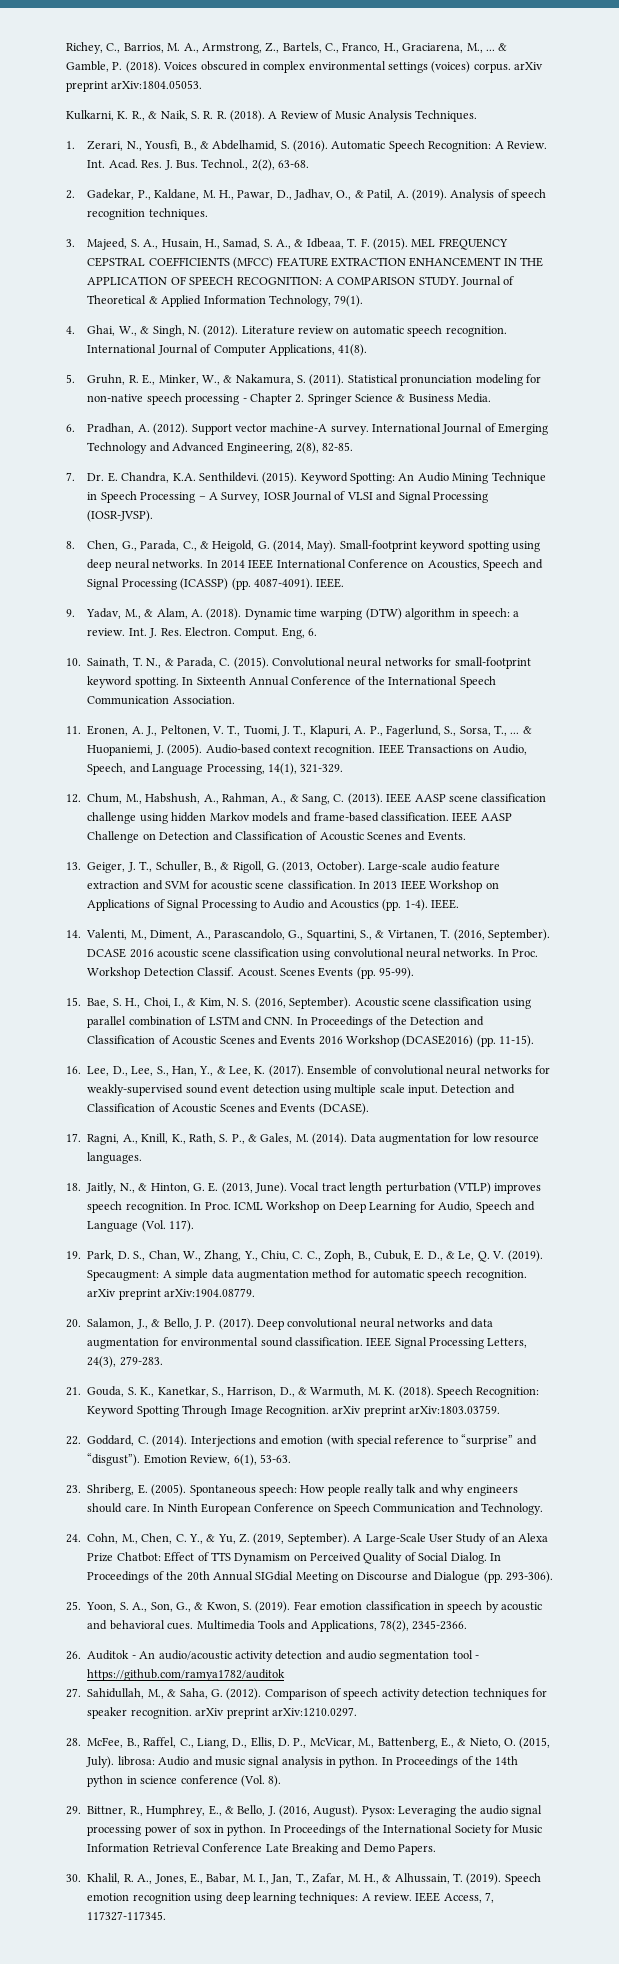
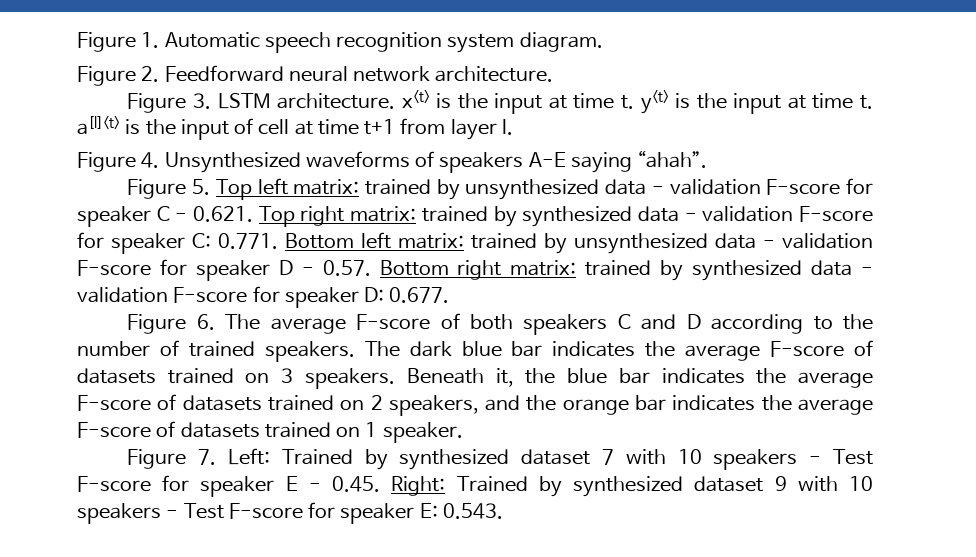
- Richey, C., Barrios, M. A., Armstrong, Z., Bartels, C., Franco, H., Graciarena, M., ... & Gamble, P. (2018). Voices obscured in complex environmental settings (voices) corpus. arXiv preprint arXiv:1804.05053.
- Kulkarni, K. R., & Naik, S. R. R. (2018). A Review of Music Analysis Techniques.
- 1. Zerari, N., Yousfi, B., & Abdelhamid, S. (2016). Automatic Speech Recognition: A Review. Int. Acad. Res. J. Bus. Technol., 2(2), 63-68.
- 2. Gadekar, P., Kaldane, M. H., Pawar, D., Jadhav, O., & Patil, A. (2019). Analysis of speech recognition techniques.
- 3. Majeed, S. A., Husain, H., Samad, S. A., & Idbeaa, T. F. (2015). MEL FREQUENCY CEPSTRAL COEFFICIENTS (MFCC) FEATURE EXTRACTION ENHANCEMENT IN THE APPLICATION OF SPEECH RECOGNITION: A COMPARISON STUDY. Journal of Theoretical & Applied Information Technology, 79(1).
- 4. Ghai, W., & Singh, N. (2012). Literature review on automatic speech recognition. International Journal of Computer Applications, 41(8).
- 5. Gruhn, R. E., Minker, W., & Nakamura, S. (2011). Statistical pronunciation modeling for non-native speech processing - Chapter 2. Springer Science & Business Media.
- 6. Pradhan, A. (2012). Support vector machine-A survey. International Journal of Emerging Technology and Advanced Engineering, 2(8), 82-85.
- 7. Dr. E. Chandra, K.A. Senthildevi. (2015). Keyword Spotting: An Audio Mining Technique in Speech Processing – A Survey, IOSR Journal of VLSI and Signal Processing (IOSR-JVSP).
- 8. Chen, G., Parada, C., & Heigold, G. (2014, May). Small-footprint keyword spotting using deep neural networks. In 2014 IEEE International Conference on Acoustics, Speech and Signal Processing (ICASSP) (pp. 4087-4091). IEEE.
- 9. Yadav, M., & Alam, A. (2018). Dynamic time warping (DTW) algorithm in speech: a review. Int. J. Res. Electron. Comput. Eng, 6.
- 10. Sainath, T. N., & Parada, C. (2015). Convolutional neural networks for small-footprint keyword spotting. In Sixteenth Annual Conference of the International Speech Communication Association.
- 11. Eronen, A. J., Peltonen, V. T., Tuomi, J. T., Klapuri, A. P., Fagerlund, S., Sorsa, T., ... & Huopaniemi, J. (2005). Audio-based context recognition. IEEE Transactions on Audio, Speech, and Language Processing, 14(1), 321-329.
- 12. Chum, M., Habshush, A., Rahman, A., & Sang, C. (2013). IEEE AASP scene classification challenge using hidden Markov models and frame-based classification. IEEE AASP Challenge on Detection and Classification of Acoustic Scenes and Events.
- 13. Geiger, J. T., Schuller, B., & Rigoll, G. (2013, October). Large-scale audio feature extraction and SVM for acoustic scene classification. In 2013 IEEE Workshop on Applications of Signal Processing to Audio and Acoustics (pp. 1-4). IEEE.
- 14. Valenti, M., Diment, A., Parascandolo, G., Squartini, S., & Virtanen, T. (2016, September). DCASE 2016 acoustic scene classification using convolutional neural networks. In Proc. Workshop Detection Classif. Acoust. Scenes Events (pp. 95-99).
- 15. Bae, S. H., Choi, I., & Kim, N. S. (2016, September). Acoustic scene classification using parallel combination of LSTM and CNN. In Proceedings of the Detection and Classification of Acoustic Scenes and Events 2016 Workshop (DCASE2016) (pp. 11-15).
- 16. Lee, D., Lee, S., Han, Y., & Lee, K. (2017). Ensemble of convolutional neural networks for weakly-supervised sound event detection using multiple scale input. Detection and Classification of Acoustic Scenes and Events (DCASE).
- 17. Ragni, A., Knill, K., Rath, S. P., & Gales, M. (2014). Data augmentation for low resource languages.
- 18. Jaitly, N., & Hinton, G. E. (2013, June). Vocal tract length perturbation (VTLP) improves speech recognition. In Proc. ICML Workshop on Deep Learning for Audio, Speech and Language (Vol. 117).
- 19. Park, D. S., Chan, W., Zhang, Y., Chiu, C. C., Zoph, B., Cubuk, E. D., & Le, Q. V. (2019). Specaugment: A simple data augmentation method for automatic speech recognition. arXiv preprint arXiv:1904.08779.
- 20. Salamon, J., & Bello, J. P. (2017). Deep convolutional neural networks and data augmentation for environmental sound classification. IEEE Signal Processing Letters, 24(3), 279-283.
- 21. Gouda, S. K., Kanetkar, S., Harrison, D., & Warmuth, M. K. (2018). Speech Recognition: Keyword Spotting Through Image Recognition. arXiv preprint arXiv:1803.03759.
- 22. Goddard, C. (2014). Interjections and emotion (with special reference to “surprise” and “disgust”). Emotion Review, 6(1), 53-63.
- 23. Shriberg, E. (2005). Spontaneous speech: How people really talk and why engineers should care. In Ninth European Conference on Speech Communication and Technology.
- 24. Cohn, M., Chen, C. Y., & Yu, Z. (2019, September). A Large-Scale User Study of an Alexa Prize Chatbot: Effect of TTS Dynamism on Perceived Quality of Social Dialog. In Proceedings of the 20th Annual SIGdial Meeting on Discourse and Dialogue (pp. 293-306).
- 25. Yoon, S. A., Son, G., & Kwon, S. (2019). Fear emotion classification in speech by acoustic and behavioral cues. Multimedia Tools and Applications, 78(2), 2345-2366.
- 26. Auditok - An audio/acoustic activity detection and audio segmentation tool - https://github.com/ramya1782/auditok
- 27. Sahidullah, M., & Saha, G. (2012). Comparison of speech activity detection techniques for speaker recognition. arXiv preprint arXiv:1210.0297.
- 28. McFee, B., Raffel, C., Liang, D., Ellis, D. P., McVicar, M., Battenberg, E., & Nieto, O. (2015, July). librosa: Audio and music signal analysis in python. In Proceedings of the 14th python in science conference (Vol. 8).
- 29. Bittner, R., Humphrey, E., & Bello, J. (2016, August). Pysox: Leveraging the audio signal processing power of sox in python. In Proceedings of the International Society for Music Information Retrieval Conference Late Breaking and Demo Papers.
- 30. Khalil, R. A., Jones, E., Babar, M. I., Jan, T., Zafar, M. H., & Alhussain, T. (2019). Speech emotion recognition using deep learning techniques: A review. IEEE Access, 7, 117327-117345.
+ Figure 1. Automatic speech recognition system diagram.
+ Figure 2. Feedforward neural network architecture.
+ Figure 3. LSTM architecture. x<t> is the input at time t. y<t> is the input at time t. a[l]<t> is the input of cell at time t+1 from layer l.
+ Figure 4. Unsynthesized waveforms of speakers A-E saying “ahah”.
+ Figure 5. Top left matrix: trained by unsynthesized data - validation F-score for speaker C - 0.621. Top right matrix: trained by synthesized data - validation F-score for speaker C: 0.771. Bottom left matrix: trained by unsynthesized data - validation F-score for speaker D - 0.57. Bottom right matrix: trained by synthesized data - validation F-score for speaker D: 0.677.
+ Figure 6. The average F-score of both speakers C and D according to the number of trained speakers. The dark blue bar indicates the average F-score of datasets trained on 3 speakers. Beneath it, the blue bar indicates the average F-score of datasets trained on 2 speakers, and the orange bar indicates the average F-score of datasets trained on 1 speaker.
+ Figure 7. Left: Trained by synthesized dataset 7 with 10 speakers - Test F-score for speaker E - 0.45. Right: Trained by synthesized dataset 9 with 10 speakers - Test F-score for speaker E: 0.543.

